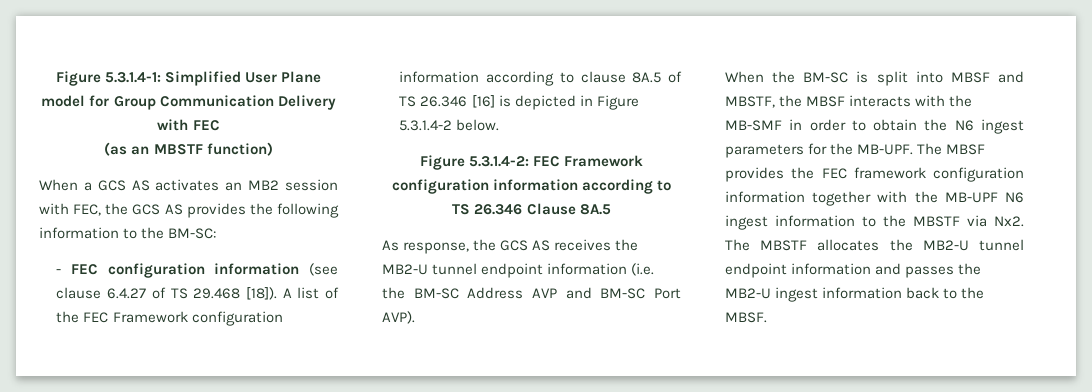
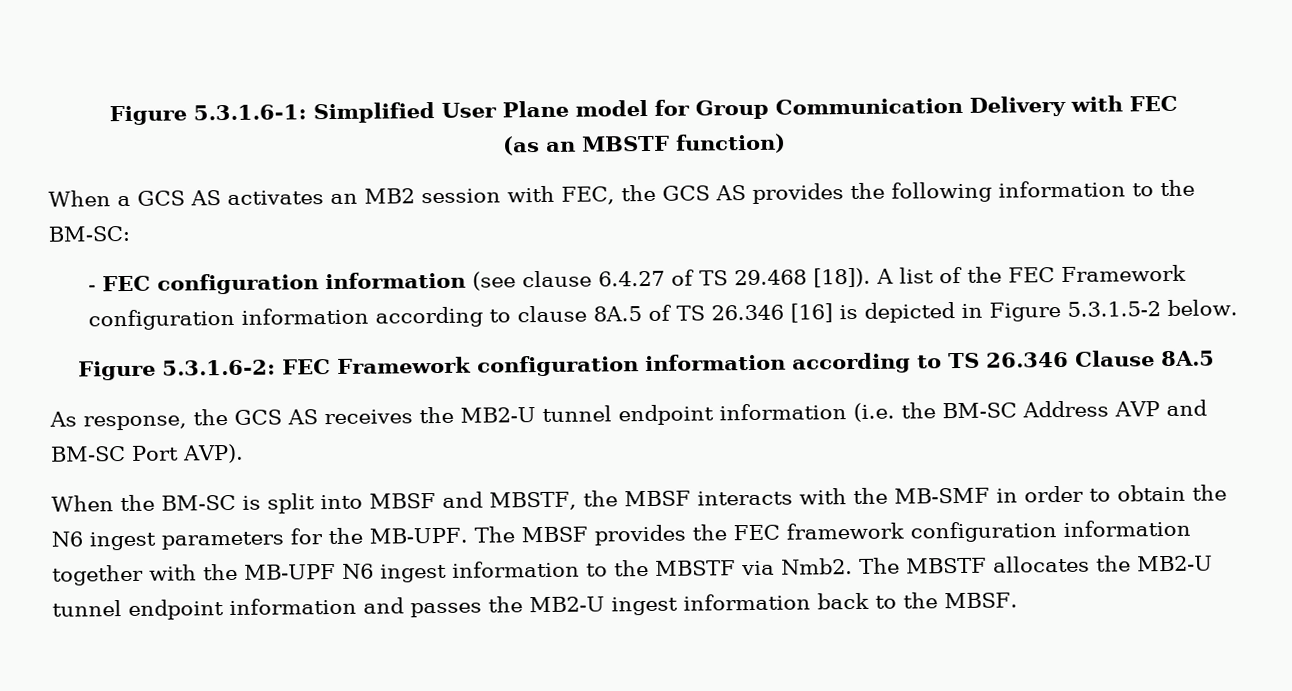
- Figure 5.3.1.4-1: Simplified User Plane model for Group Communication Delivery with FEC
+ Figure 5.3.1.6-1: Simplified User Plane model for Group Communication Delivery with FEC
- A list of the FEC Framework configuration information according to clause 8A.5 of TS 26.346 [16] is depicted in Figure 5.3.1.4-2 below.
+ A list of the FEC Framework configuration information according to clause 8A.5 of TS 26.346 [16] is depicted in Figure 5.3.1.5-2 below.
- Figure 5.3.1.4-2: FEC Framework configuration information according to TS 26.346 Clause 8A.5
+ Figure 5.3.1.6-2: FEC Framework configuration information according to TS 26.346 Clause 8A.5
- The MBSF provides the FEC framework configuration information together with the MB-UPF N6 ingest information to the MBSTF via Nx2. The MBSTF allocates the MB2-U tunnel endpoint information and passes the MB2-U ingest information back to the MBSF.
+ The MBSF provides the FEC framework configuration information together with the MB-UPF N6 ingest information to the MBSTF via Nmb2. The MBSTF allocates the MB2-U tunnel endpoint information and passes the MB2-U ingest information back to the MBSF.

